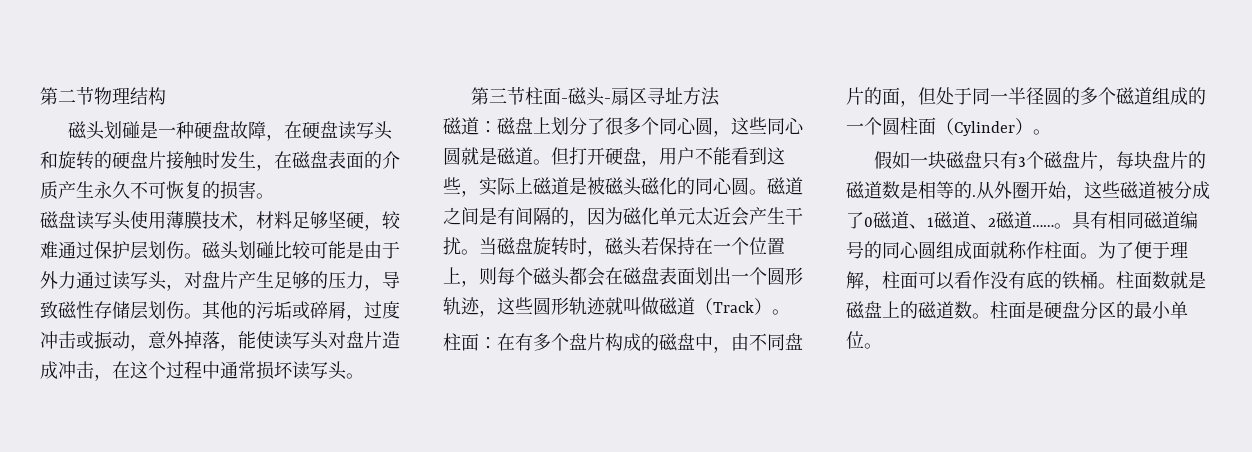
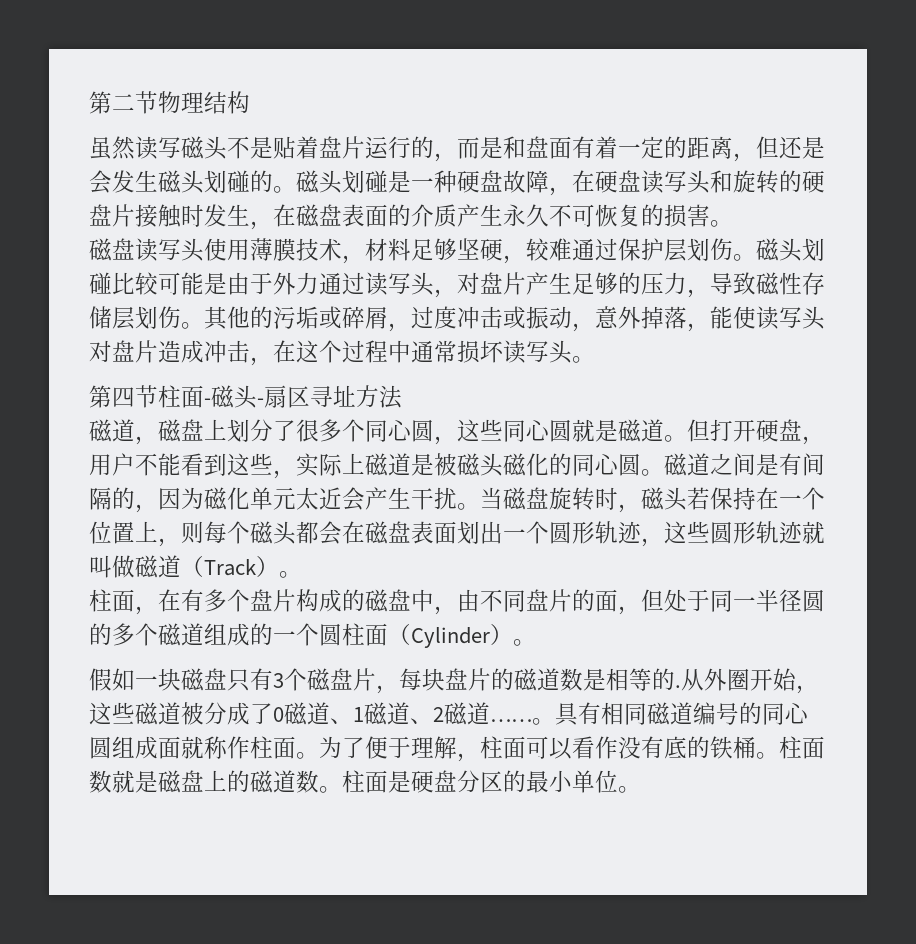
+ 虽然读写磁头不是贴着盘片运行的，而是和盘面有着一定的距离，但还是会发生磁头划碰的。
- 第三节柱面-磁头-扇区寻址方法
+ 第四节柱面-磁头-扇区寻址方法
- 磁道：磁盘上划分了很多个同心圆，这些同心圆就是磁道。
+ 磁道，磁盘上划分了很多个同心圆，这些同心圆就是磁道。
- 柱面：在有多个盘片构成的磁盘中，由不同盘片的面，但处于同一半径圆的多个磁道组成的一个圆柱面（Cylinder）。
+ 柱面，在有多个盘片构成的磁盘中，由不同盘片的面，但处于同一半径圆的多个磁道组成的一个圆柱面（Cylinder）。

